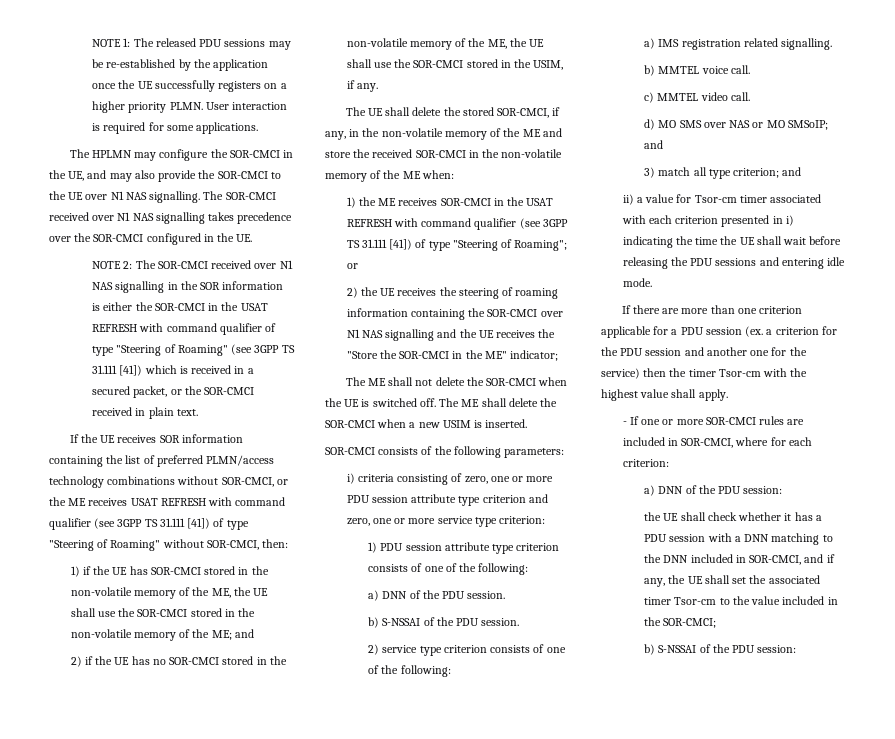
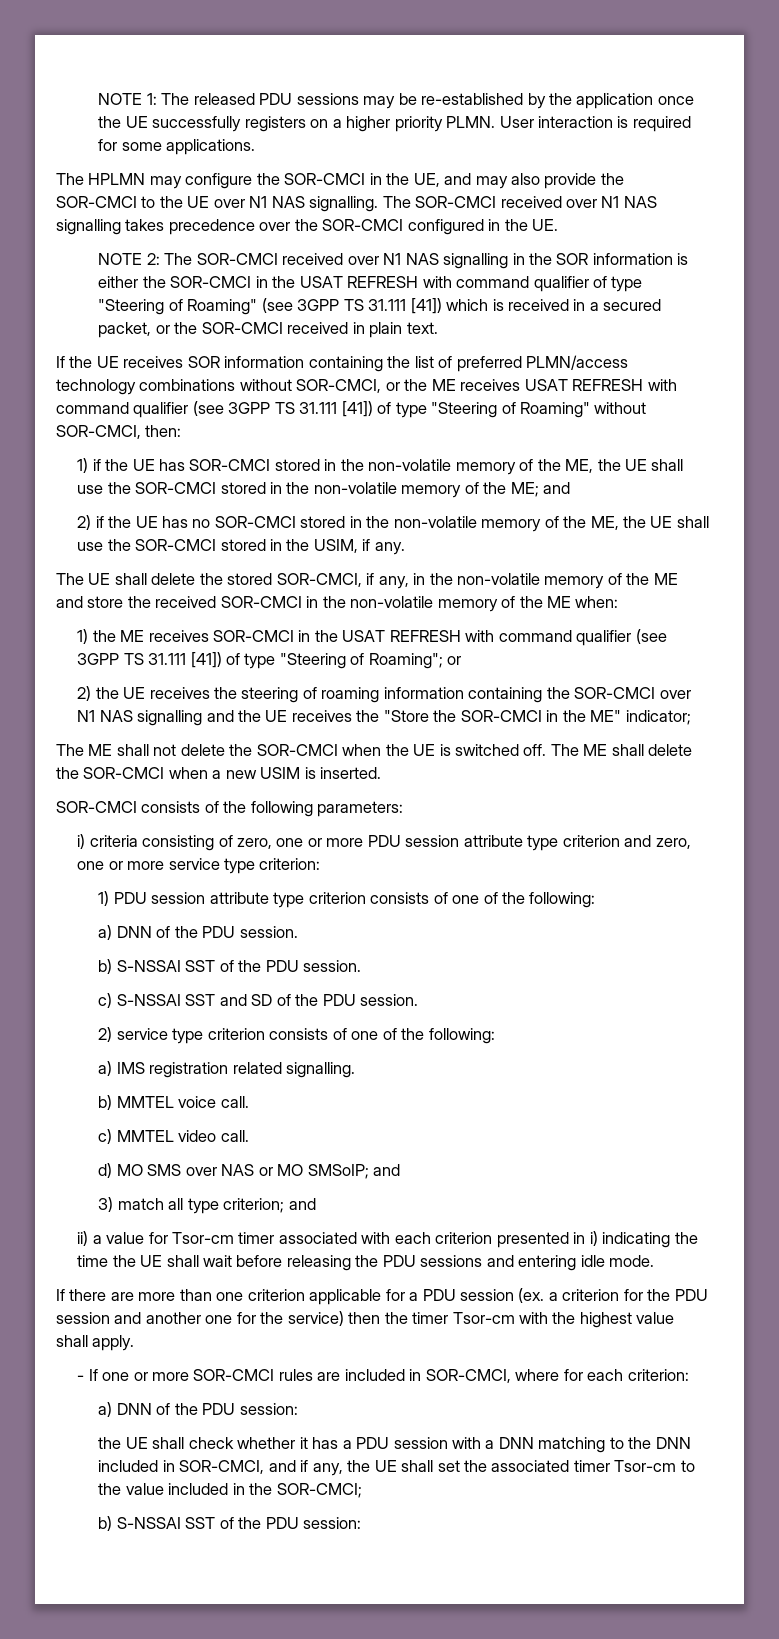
- b) S-NSSAI of the PDU session.
+ b) S-NSSAI SST of the PDU session.
+ c) S-NSSAI SST and SD of the PDU session.
- b) S-NSSAI of the PDU session:
+ b) S-NSSAI SST of the PDU session:

